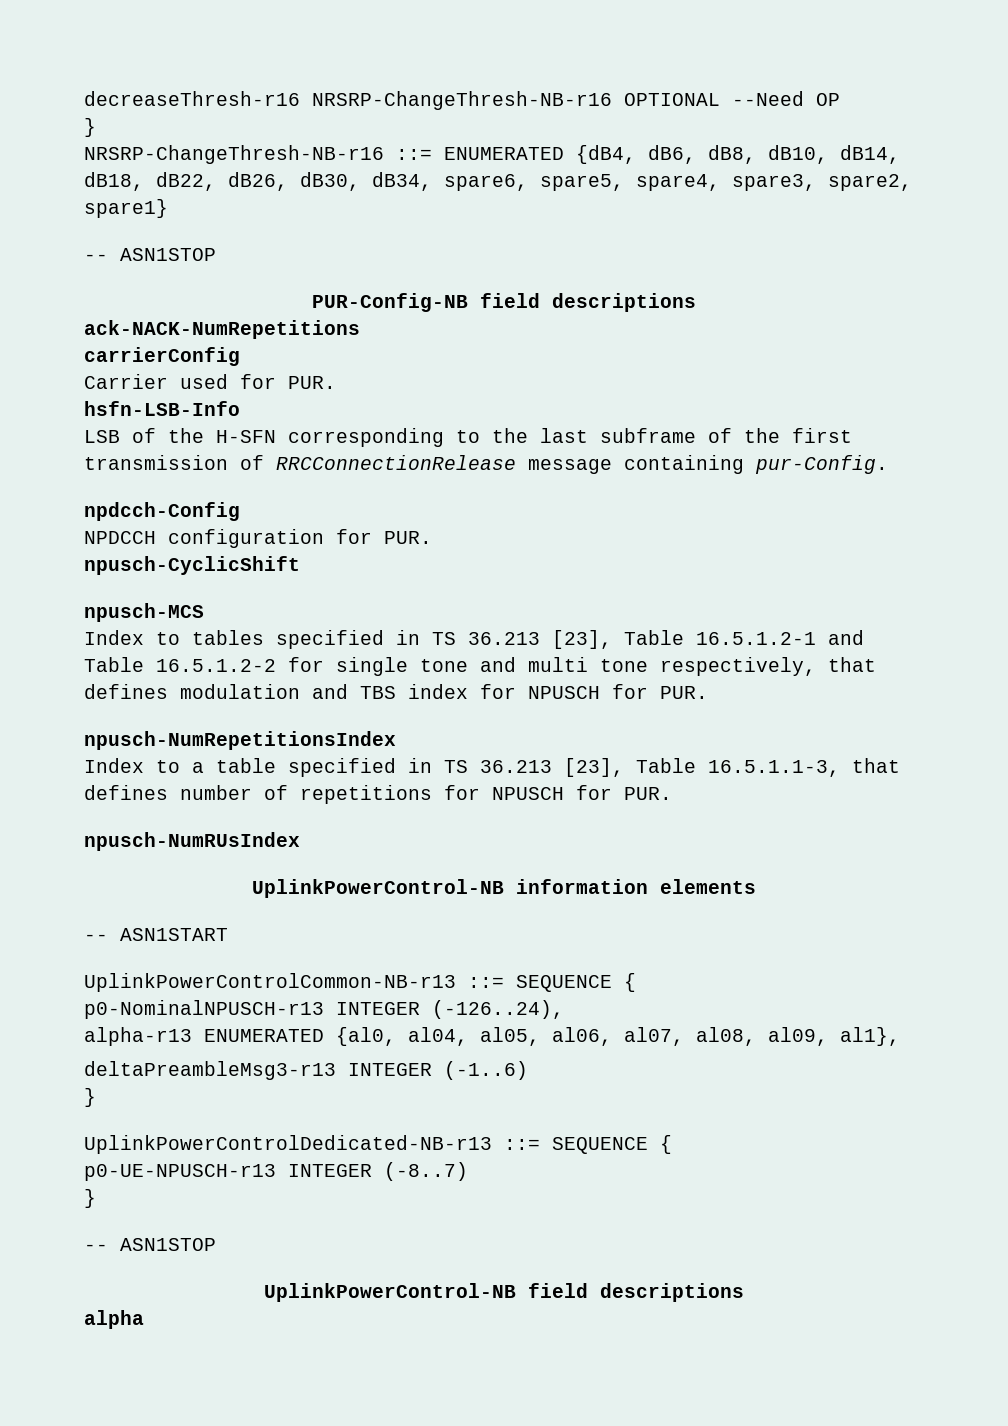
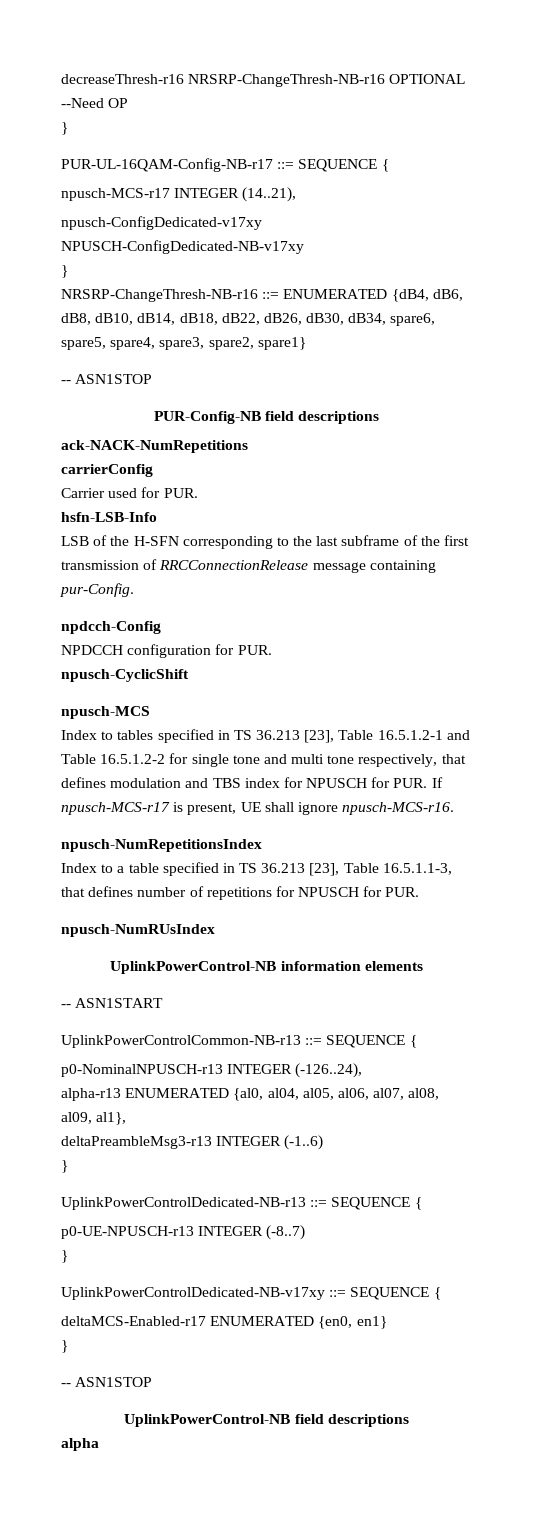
+ PUR-UL-16QAM-Config-NB-r17 ::= SEQUENCE {
+ npusch-MCS-r17 INTEGER (14..21),
+ npusch-ConfigDedicated-v17xy NPUSCH-ConfigDedicated-NB-v17xy
+ }
- Index to tables specified in TS 36.213 [23], Table 16.5.1.2-1 and Table 16.5.1.2-2 for single tone and multi tone respectively, that defines modulation and TBS index for NPUSCH for PUR.
+ Index to tables specified in TS 36.213 [23], Table 16.5.1.2-1 and Table 16.5.1.2-2 for single tone and multi tone respectively, that defines modulation and TBS index for NPUSCH for PUR. If npusch-MCS-r17 is present, UE shall ignore npusch-MCS-r16.
+ UplinkPowerControlDedicated-NB-v17xy ::= SEQUENCE {
+ deltaMCS-Enabled-r17 ENUMERATED {en0, en1}
+ }

